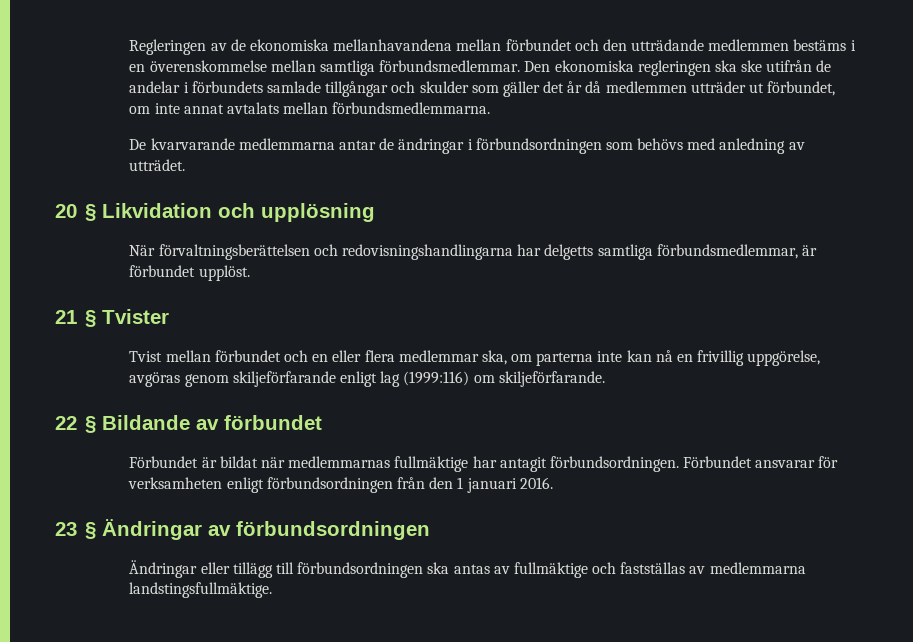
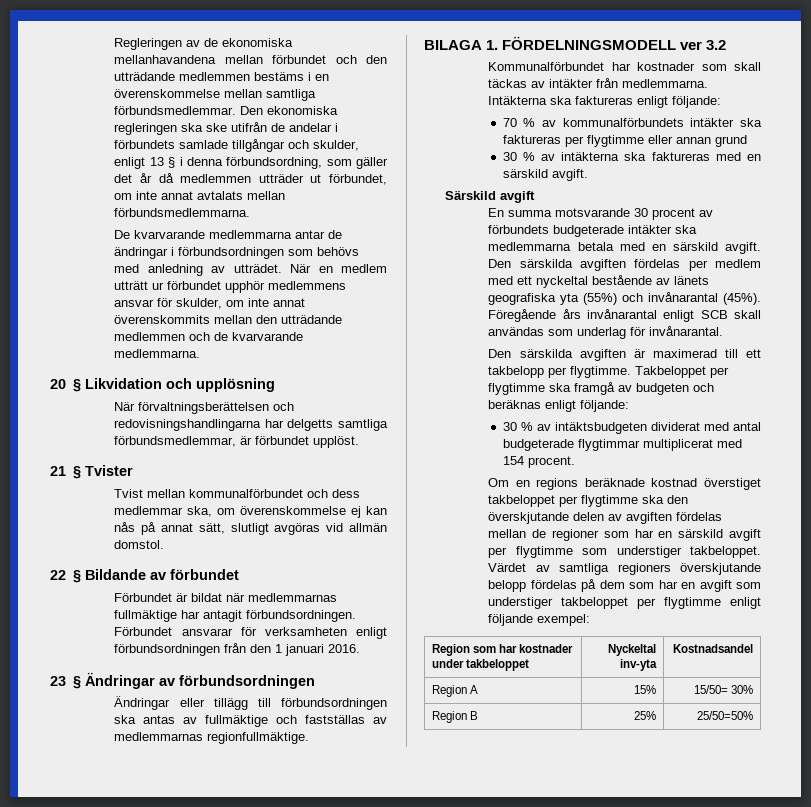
- Den ekonomiska regleringen ska ske utifrån de andelar i förbundets samlade tillgångar och skulder som gäller det år då medlemmen utträder ut förbundet, om inte annat avtalats mellan förbundsmedlemmarna.
+ Den ekonomiska regleringen ska ske utifrån de andelar i förbundets samlade tillgångar och skulder, enligt 13 § i denna förbundsordning, som gäller det år då medlemmen utträder ut förbundet, om inte annat avtalats mellan förbundsmedlemmarna.
+ När en medlem utträtt ur förbundet upphör medlemmens ansvar för skulder, om inte annat överenskommits mellan den utträdande medlemmen och de kvarvarande medlemmarna.
- Tvist mellan förbundet och en eller flera medlemmar ska, om parterna inte kan nå en frivillig uppgörelse, avgöras genom skiljeförfarande enligt lag (1999:116) om skiljeförfarande.
+ Tvist mellan kommunalförbundet och dess medlemmar ska, om överenskommelse ej kan nås på annat sätt, slutligt avgöras vid allmän domstol.
- Ändringar eller tillägg till förbundsordningen ska antas av fullmäktige och fastställas av medlemmarna landstingsfullmäktige.
+ Ändringar eller tillägg till förbundsordningen ska antas av fullmäktige och fastställas av medlemmarnas regionfullmäktige.
+ BILAGA 1. FÖRDELNINGSMODELL ver 3.2
+ Kommunalförbundet har kostnader som skall täckas av intäkter från medlemmarna. Intäkterna ska faktureras enligt följande:
+ 70 % av kommunalförbundets intäkter ska faktureras per flygtimme eller annan grund
+ 30 % av intäkterna ska faktureras med en särskild avgift.
+ Särskild avgift
+ En summa motsvarande 30 procent av förbundets budgeterade intäkter ska medlemmarna betala med en särskild avgift. Den särskilda avgiften fördelas per medlem med ett nyckeltal bestående av länets geografiska yta (55%) och invånarantal (45%). Föregående års invånarantal enligt SCB skall användas som underlag för invånarantal.
+ Den särskilda avgiften är maximerad till ett takbelopp per flygtimme. Takbeloppet per flygtimme ska framgå av budgeten och beräknas enligt följande:
+ 30 % av intäktsbudgeten dividerat med antal budgeterade flygtimmar multiplicerat med 154 procent.
+ Om en regions beräknade kostnad överstiget takbeloppet per flygtimme ska den överskjutande delen av avgiften fördelas mellan de regioner som har en särskild avgift per flygtimme som understiger takbeloppet. Värdet av samtliga regioners överskjutande belopp fördelas på dem som har en avgift som understiger takbeloppet per flygtimme enligt följande exempel:
+ Region som har kostnader under takbeloppet | Nyckeltal inv-yta | Kostnadsandel
+ Region A | 15% | 15/50= 30%
+ Region B | 25% | 25/50=50%

